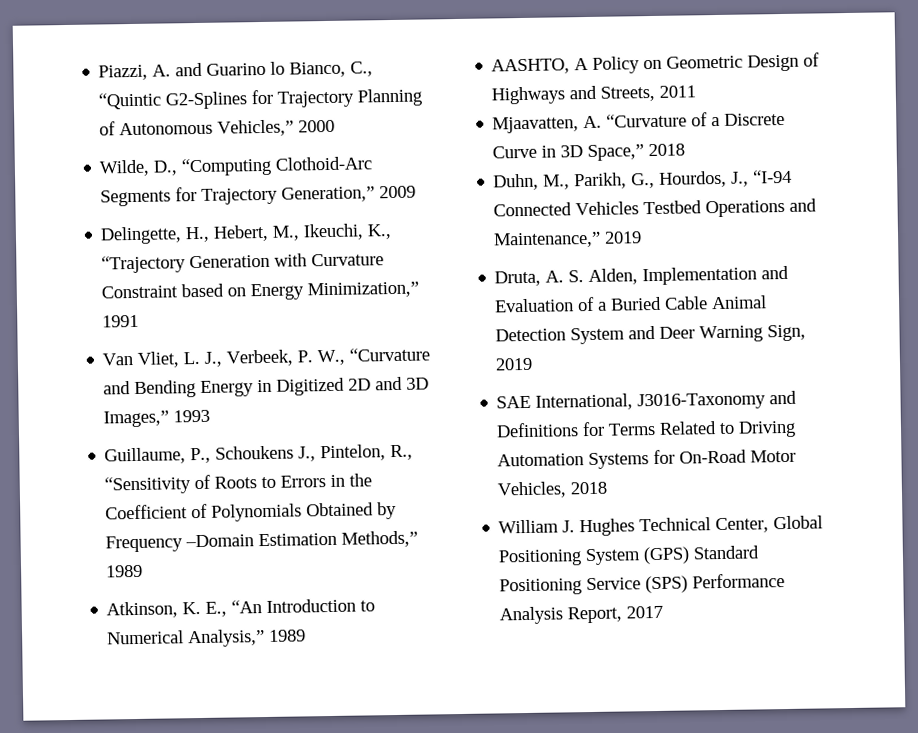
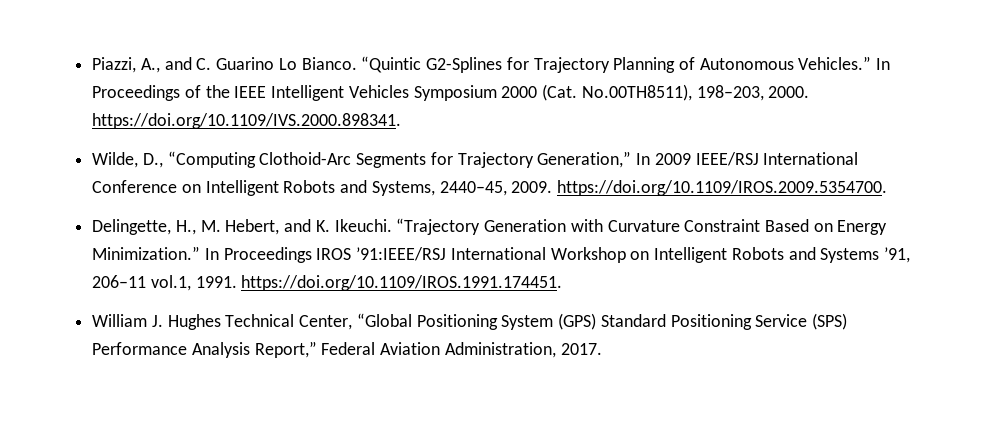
- Piazzi, A. and Guarino lo Bianco, C., “Quintic G2-Splines for Trajectory Planning of Autonomous Vehicles,” 2000
+ Piazzi, A., and C. Guarino Lo Bianco. “Quintic G2-Splines for Trajectory Planning of Autonomous Vehicles.” In Proceedings of the IEEE Intelligent Vehicles Symposium 2000 (Cat. No.00TH8511), 198–203, 2000. https://doi.org/10.1109/IVS.2000.898341.
- Wilde, D., “Computing Clothoid-Arc Segments for Trajectory Generation,” 2009
- Delingette, H., Hebert, M., Ikeuchi, K., “Trajectory Generation with Curvature Constraint based on Energy Minimization,” 1991
- Van Vliet, L. J., Verbeek, P. W., “Curvature and Bending Energy in Digitized 2D and 3D Images,” 1993
- Guillaume, P., Schoukens J., Pintelon, R., “Sensitivity of Roots to Errors in the Coefficient of Polynomials Obtained by Frequency –Domain Estimation Methods,” 1989
- Atkinson, K. E., “An Introduction to Numerical Analysis,” 1989
- AASHTO, A Policy on Geometric Design of Highways and Streets, 2011
- Mjaavatten, A. “Curvature of a Discrete Curve in 3D Space,” 2018
- Duhn, M., Parikh, G., Hourdos, J., “I-94 Connected Vehicles Testbed Operations and Maintenance,” 2019
- Druta, A. S. Alden, Implementation and Evaluation of a Buried Cable Animal Detection System and Deer Warning Sign, 2019
- SAE International, J3016-Taxonomy and Definitions for Terms Related to Driving Automation Systems for On-Road Motor Vehicles, 2018
+ Wilde, D., “Computing Clothoid-Arc Segments for Trajectory Generation,” In 2009 IEEE/RSJ International Conference on Intelligent Robots and Systems, 2440–45, 2009. https://doi.org/10.1109/IROS.2009.5354700.
+ Delingette, H., M. Hebert, and K. Ikeuchi. “Trajectory Generation with Curvature Constraint Based on Energy Minimization.” In Proceedings IROS ’91:IEEE/RSJ International Workshop on Intelligent Robots and Systems ’91, 206–11 vol.1, 1991. https://doi.org/10.1109/IROS.1991.174451.
- William J. Hughes Technical Center, Global Positioning System (GPS) Standard Positioning Service (SPS) Performance Analysis Report, 2017
+ William J. Hughes Technical Center, “Global Positioning System (GPS) Standard Positioning Service (SPS) Performance Analysis Report,” Federal Aviation Administration, 2017.

